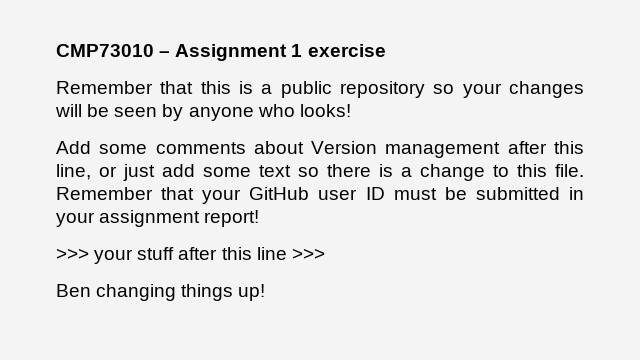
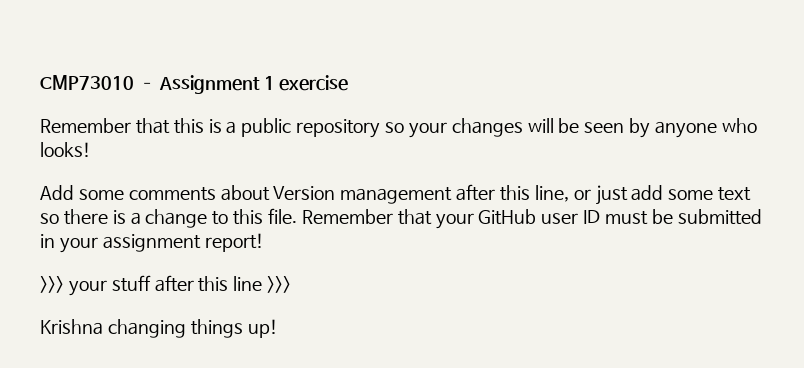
- Ben changing things up!
+ Krishna changing things up!

